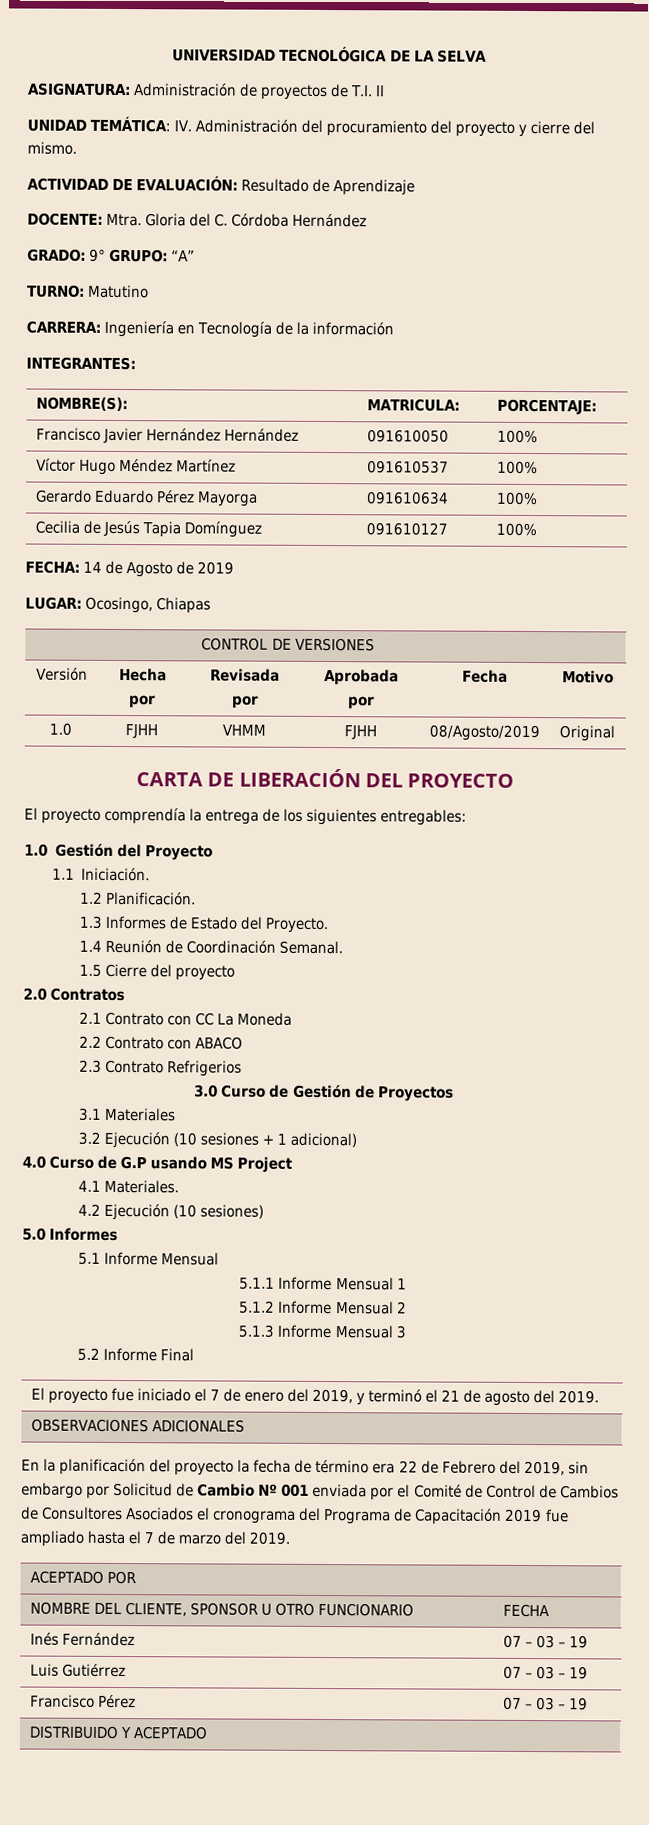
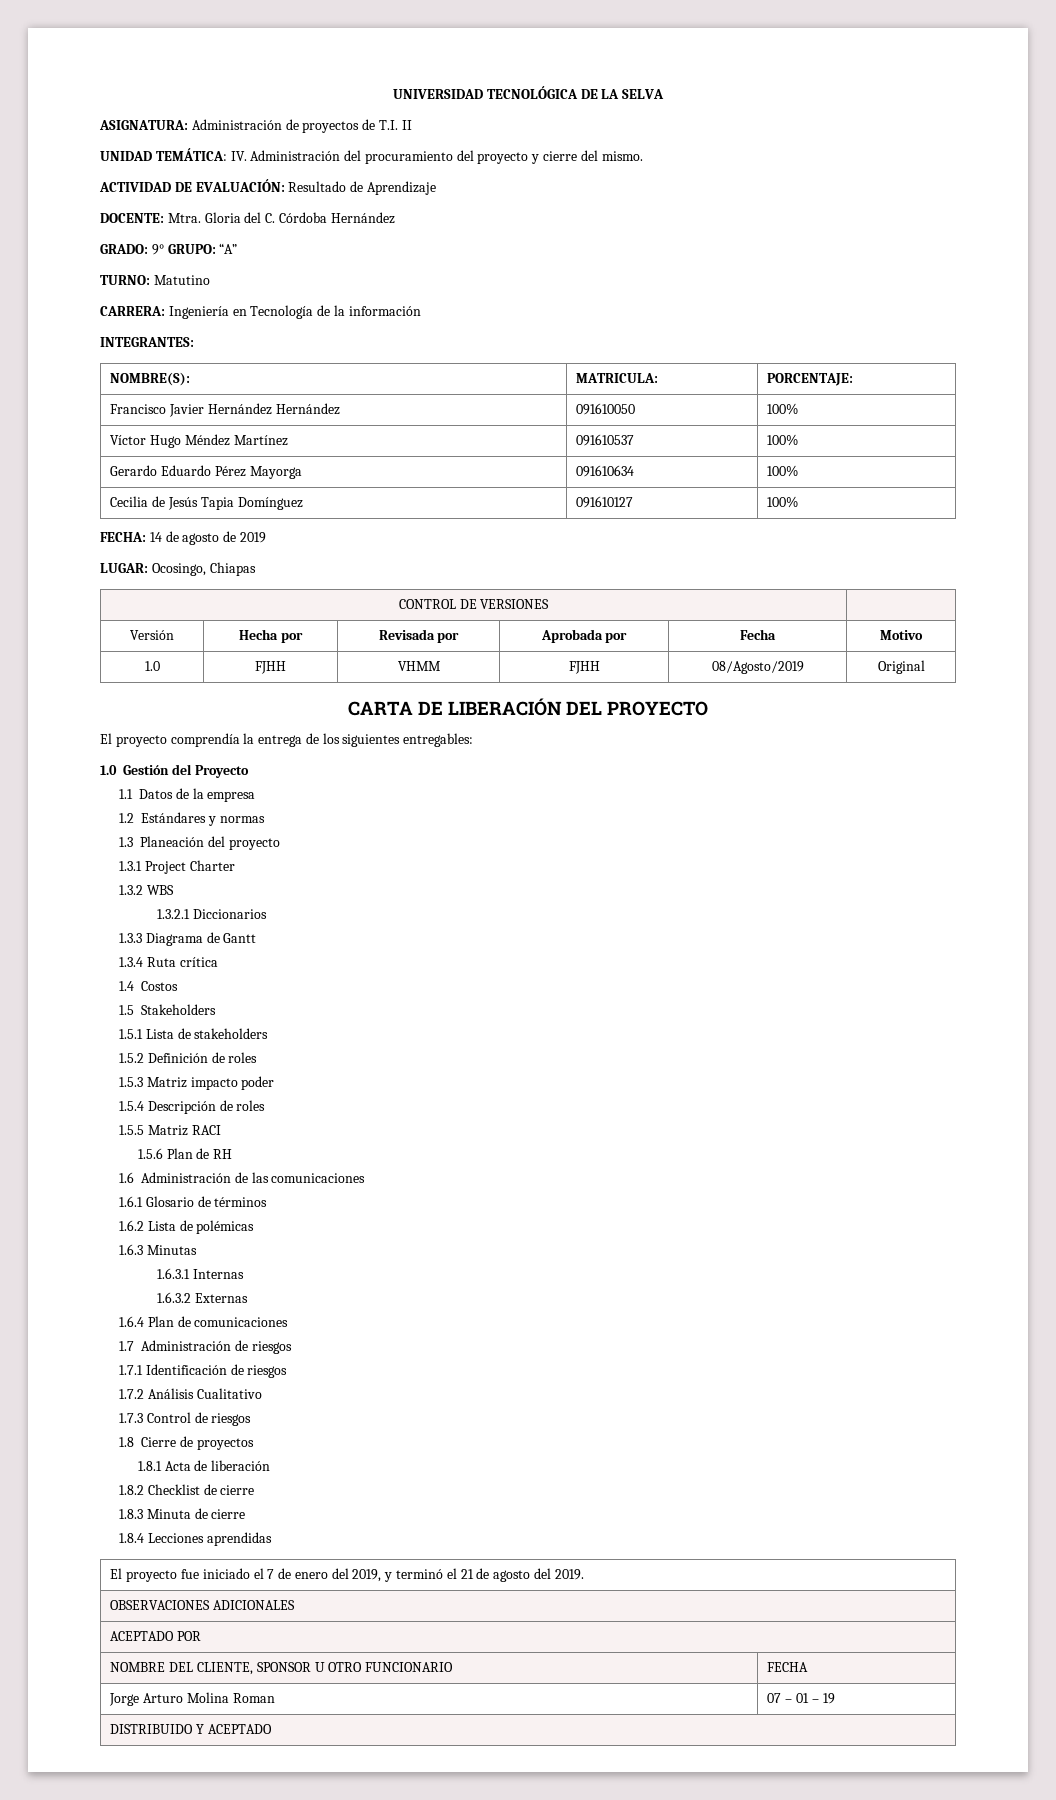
- FECHA: 14 de Agosto de 2019
+ FECHA: 14 de agosto de 2019
- 1.1 Iniciación.
- 1.2 Planificación.
- 1.3 Informes de Estado del Proyecto.
- 1.4 Reunión de Coordinación Semanal.
- 1.5 Cierre del proyecto
- 2.0 Contratos
- 2.1 Contrato con CC La Moneda
- 2.2 Contrato con ABACO
- 2.3 Contrato Refrigerios
- 3.0 Curso de Gestión de Proyectos
- 3.1 Materiales
- 3.2 Ejecución (10 sesiones + 1 adicional)
- 4.0 Curso de G.P usando MS Project
- 4.1 Materiales.
- 4.2 Ejecución (10 sesiones)
- 5.0 Informes
- 5.1 Informe Mensual
- 5.1.1 Informe Mensual 1
- 5.1.2 Informe Mensual 2
- 5.1.3 Informe Mensual 3
- 5.2 Informe Final
+ 1.1 Datos de la empresa
+ 1.2 Estándares y normas
+ 1.3 Planeación del proyecto
+ 1.3.1 Project Charter
+ 1.3.2 WBS
+ 1.3.2.1 Diccionarios
+ 1.3.3 Diagrama de Gantt
+ 1.3.4 Ruta crítica
+ 1.4 Costos
+ 1.5 Stakeholders
+ 1.5.1 Lista de stakeholders
+ 1.5.2 Definición de roles
+ 1.5.3 Matriz impacto poder
+ 1.5.4 Descripción de roles
+ 1.5.5 Matriz RACI
+ 1.5.6 Plan de RH
+ 1.6 Administración de las comunicaciones
+ 1.6.1 Glosario de términos
+ 1.6.2 Lista de polémicas
+ 1.6.3 Minutas
+ 1.6.3.1 Internas
+ 1.6.3.2 Externas
+ 1.6.4 Plan de comunicaciones
+ 1.7 Administración de riesgos
+ 1.7.1 Identificación de riesgos
+ 1.7.2 Análisis Cualitativo
+ 1.7.3 Control de riesgos
+ 1.8 Cierre de proyectos
+ 1.8.1 Acta de liberación
+ 1.8.2 Checklist de cierre
+ 1.8.3 Minuta de cierre
+ 1.8.4 Lecciones aprendidas
- En la planificación del proyecto la fecha de término era 22 de Febrero del 2019, sin embargo por Solicitud de Cambio Nº 001 enviada por el Comité de Control de Cambios de Consultores Asociados el cronograma del Programa de Capacitación 2019 fue ampliado hasta el 7 de marzo del 2019.
- Inés Fernández | 07 – 03 – 19
- Luis Gutiérrez | 07 – 03 – 19
- Francisco Pérez | 07 – 03 – 19
+ Jorge Arturo Molina Roman | 07 – 01 – 19

